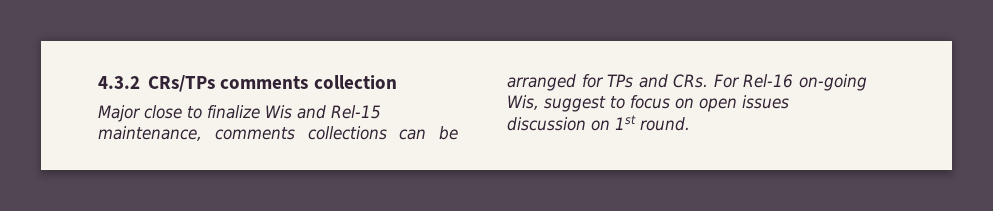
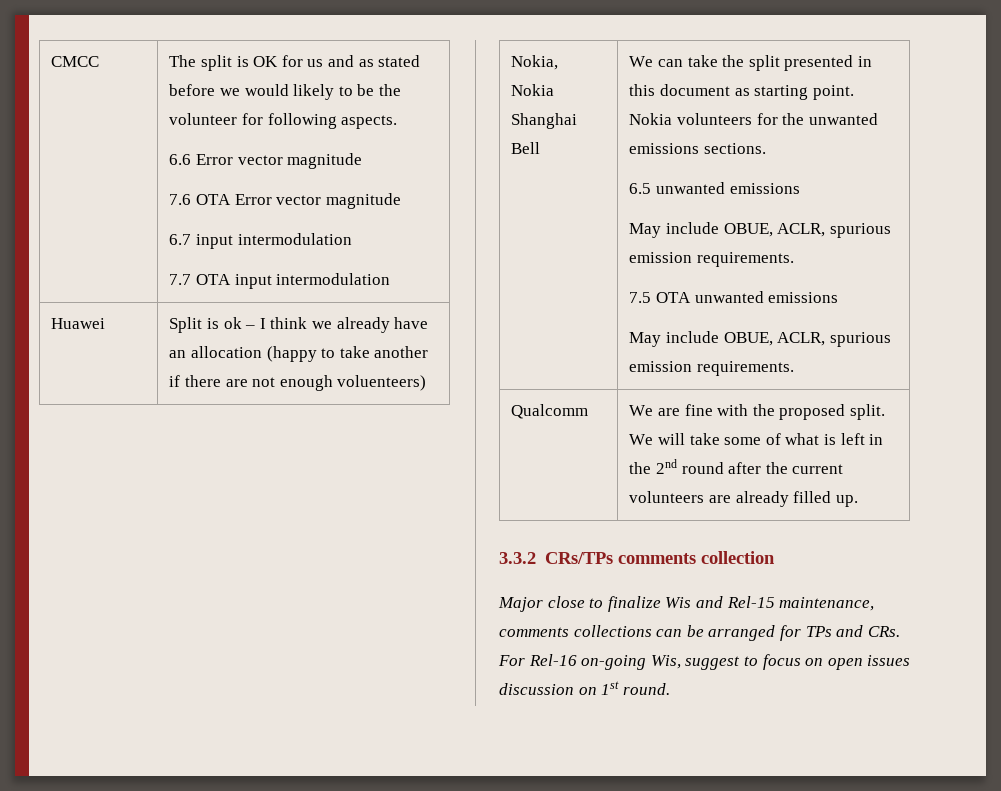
- 4.3.2 CRs/TPs comments collection
+ CMCC | The split is OK for us and as stated before we would likely to be the volunteer for following aspects.
+ 6.6 Error vector magnitude
+ 7.6 OTA Error vector magnitude
+ 6.7 input intermodulation
+ 7.7 OTA input intermodulation
+ Huawei | Split is ok – I think we already have an allocation (happy to take another if there are not enough voluenteers)
+ Nokia, Nokia Shanghai Bell | We can take the split presented in this document as starting point. Nokia volunteers for the unwanted emissions sections.
+ 6.5 unwanted emissions
+ May include OBUE, ACLR, spurious emission requirements.
+ 7.5 OTA unwanted emissions
+ May include OBUE, ACLR, spurious emission requirements.
+ Qualcomm | We are fine with the proposed split. We will take some of what is left in the 2nd round after the current volunteers are already filled up.
+ 3.3.2 CRs/TPs comments collection

